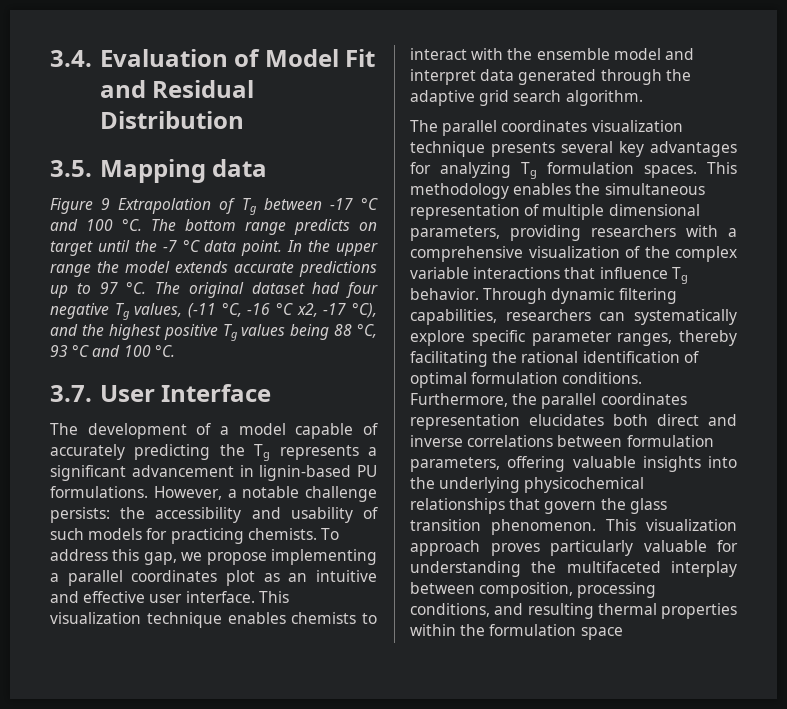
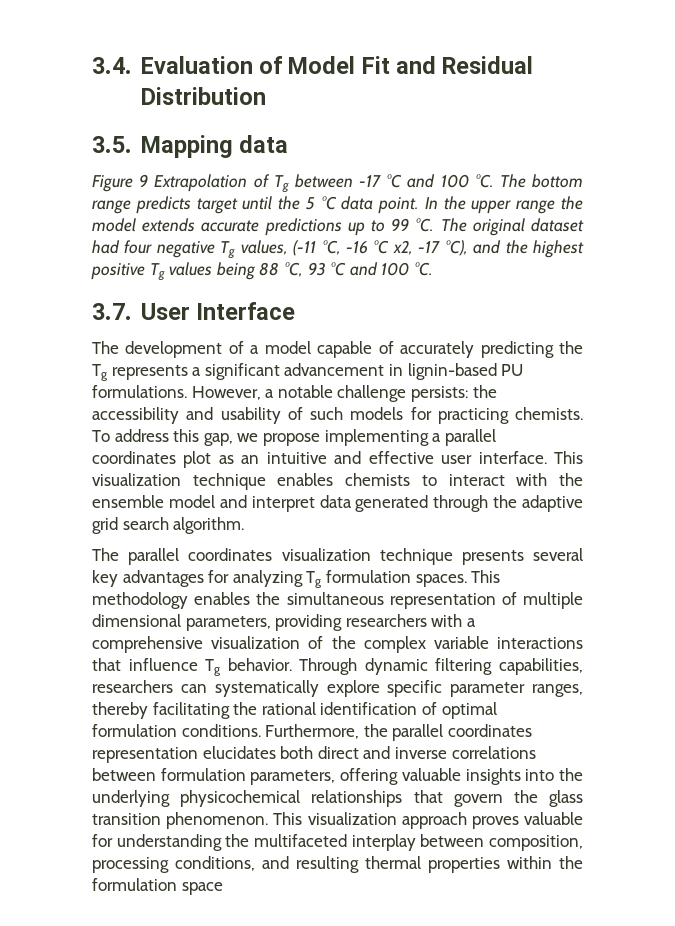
- The bottom range predicts on target until the -7 °C data point.
+ The bottom range predicts target until the 5 °C data point.
- In the upper range the model extends accurate predictions up to 97 °C.
+ In the upper range the model extends accurate predictions up to 99 °C.
- This visualization approach proves particularly valuable for understanding the multifaceted interplay between composition, processing conditions, and resulting thermal properties within the formulation space
+ This visualization approach proves valuable for understanding the multifaceted interplay between composition, processing conditions, and resulting thermal properties within the formulation space

